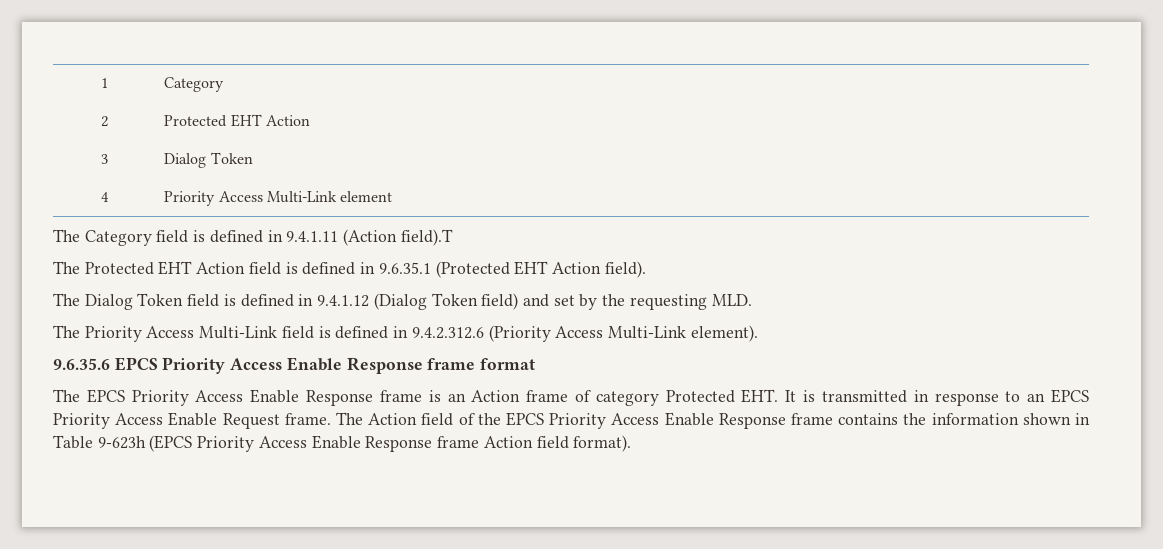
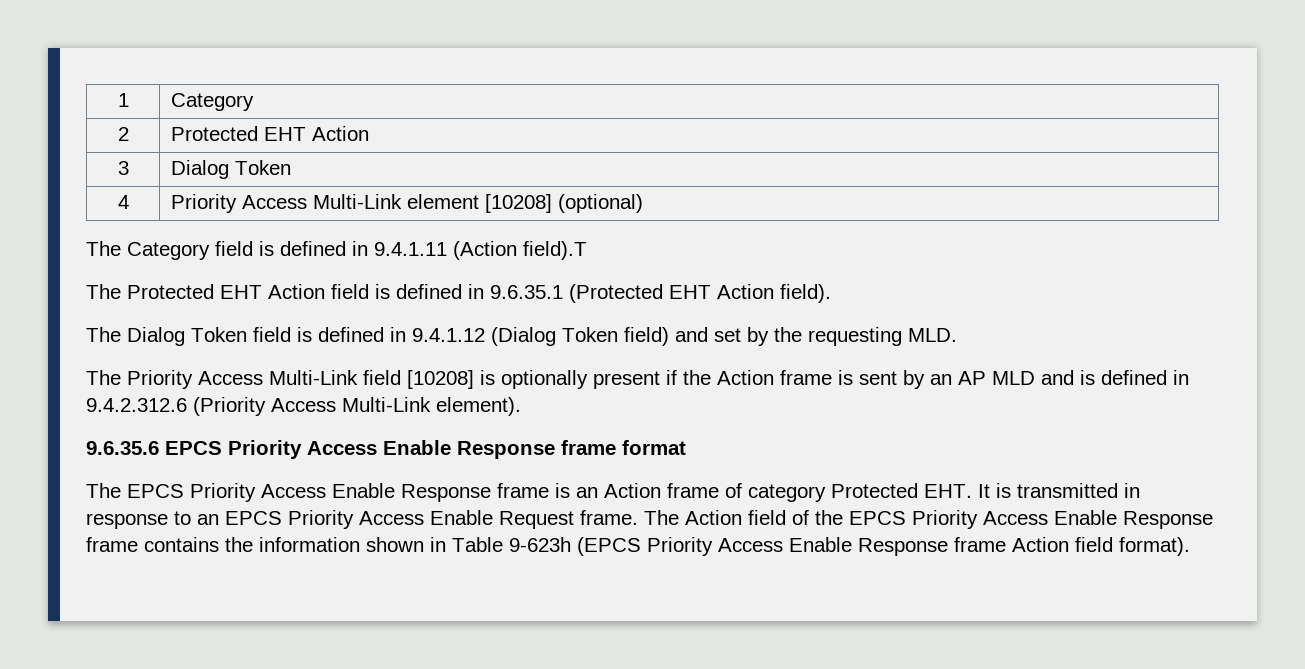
- 4 | Priority Access Multi-Link element
+ 4 | Priority Access Multi-Link element [10208] (optional)
- The Priority Access Multi-Link field is defined in 9.4.2.312.6 (Priority Access Multi-Link element).
+ The Priority Access Multi-Link field [10208] is optionally present if the Action frame is sent by an AP MLD and is defined in 9.4.2.312.6 (Priority Access Multi-Link element).

